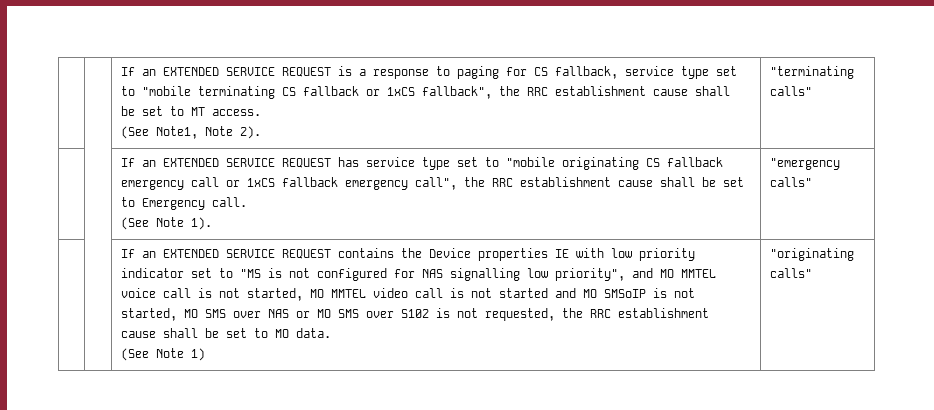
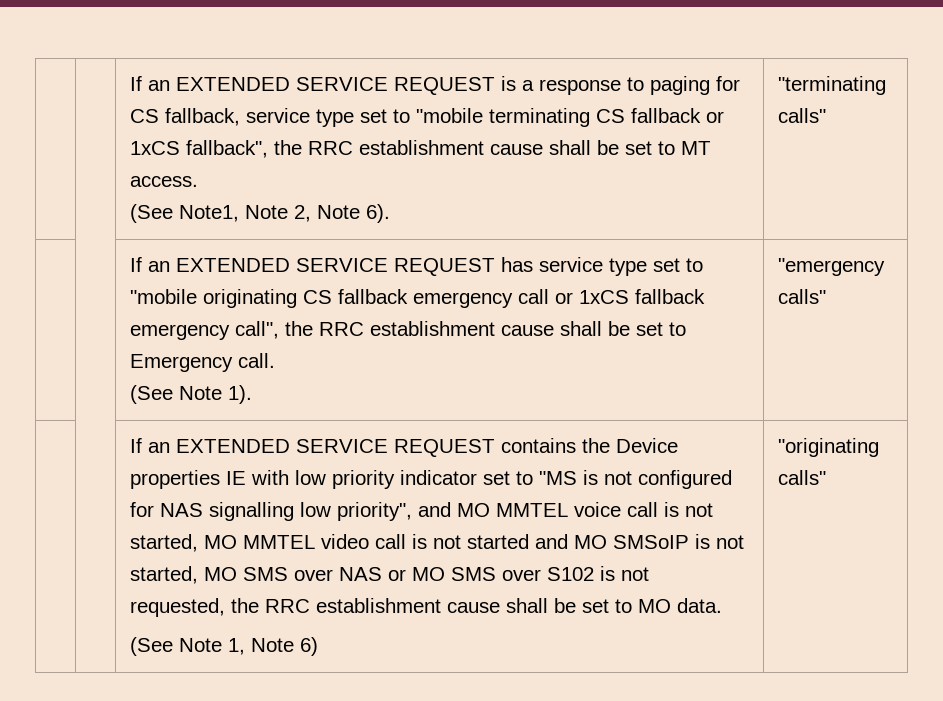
- (See Note1, Note 2).
+ (See Note1, Note 2, Note 6).
- (See Note 1)
+ (See Note 1, Note 6)

